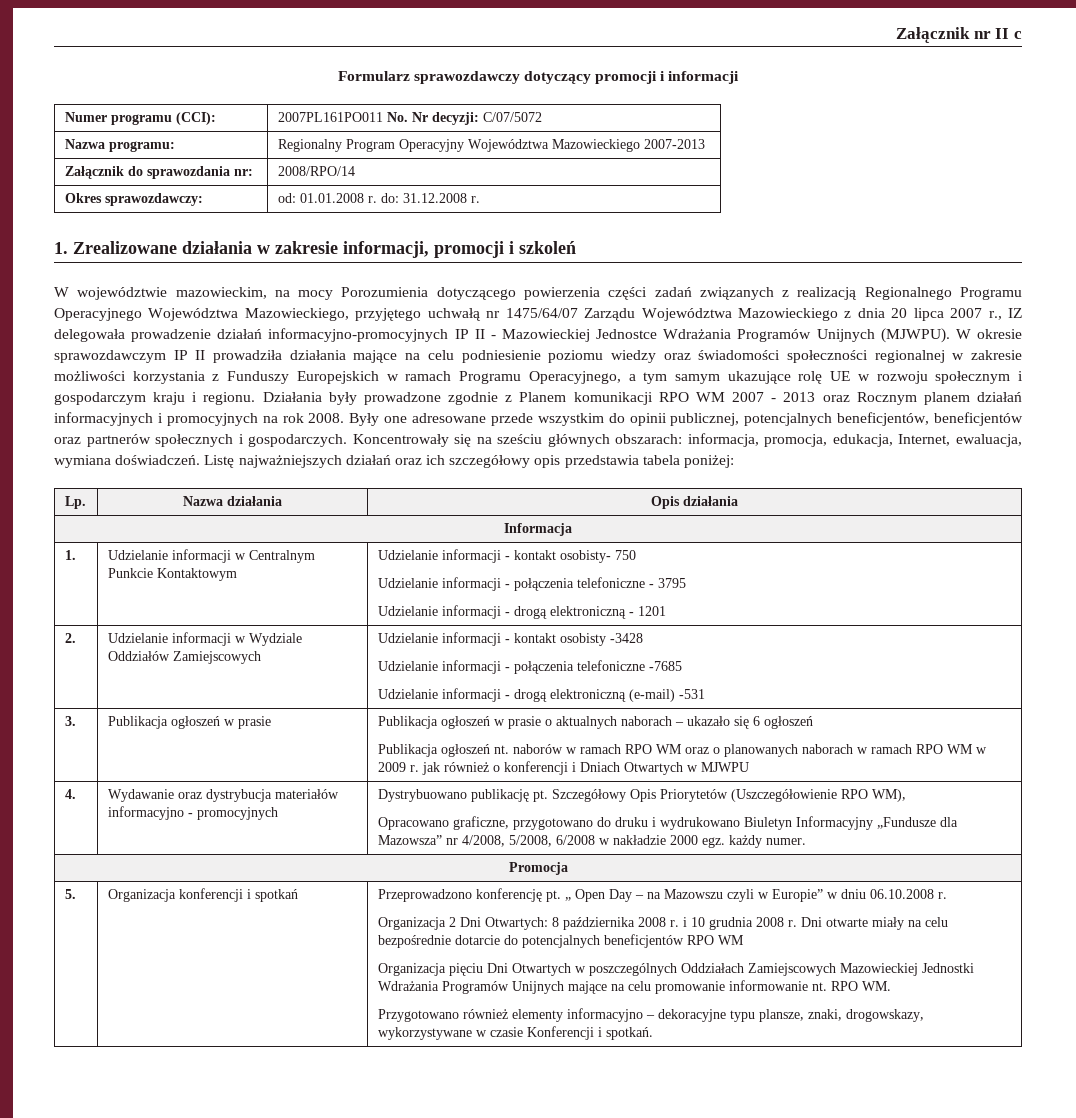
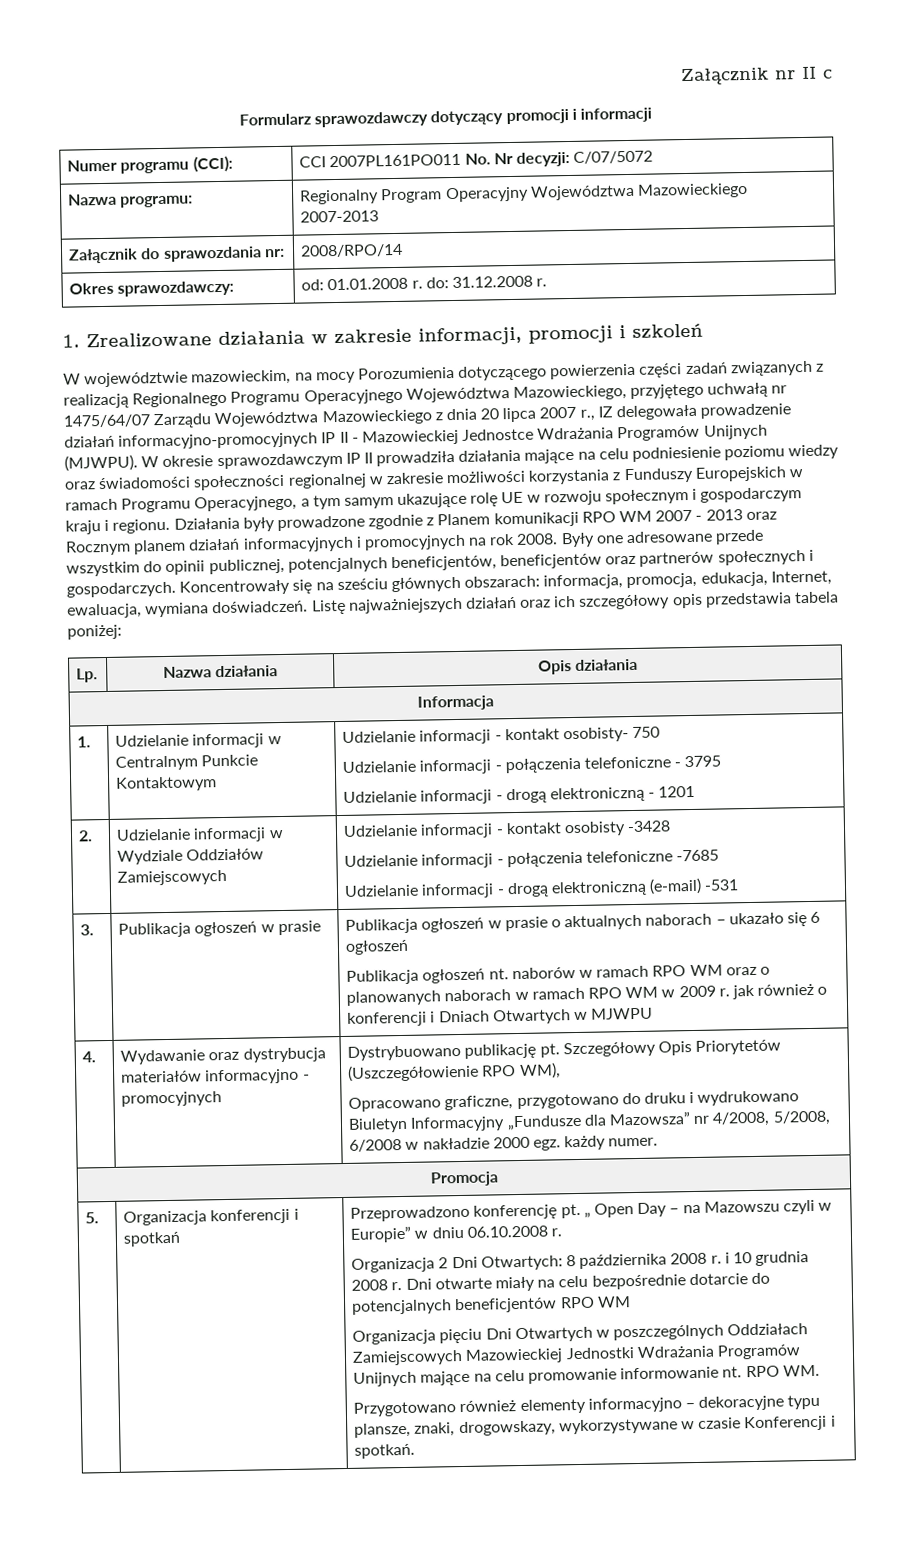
- Numer programu (CCI): | 2007PL161PO011 No. Nr decyzji: C/07/5072
+ Numer programu (CCI): | CCI 2007PL161PO011 No. Nr decyzji: C/07/5072

